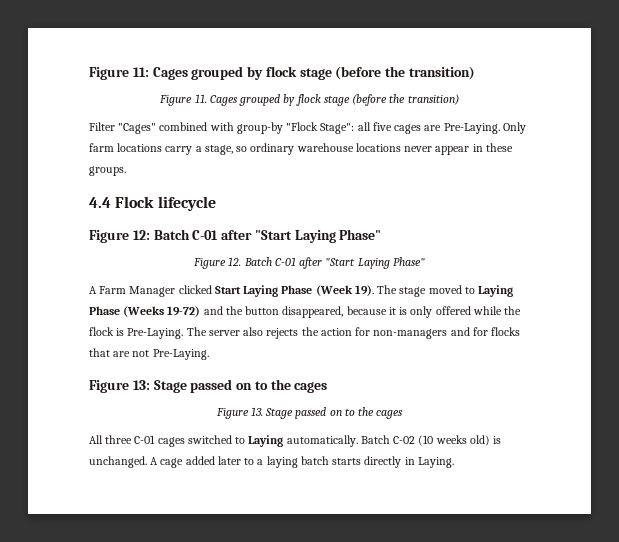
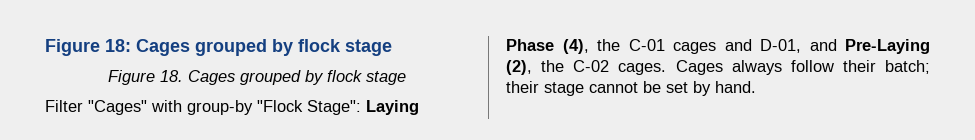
- Figure 11: Cages grouped by flock stage (before the transition)
- Figure 11. Cages grouped by flock stage (before the transition)
+ Figure 18: Cages grouped by flock stage
+ Figure 18. Cages grouped by flock stage
- Filter "Cages" combined with group-by "Flock Stage": all five cages are Pre-Laying. Only farm locations carry a stage, so ordinary warehouse locations never appear in these groups.
- 4.4 Flock lifecycle
- Figure 12: Batch C-01 after "Start Laying Phase"
- Figure 12. Batch C-01 after "Start Laying Phase"
- A Farm Manager clicked Start Laying Phase (Week 19). The stage moved to Laying Phase (Weeks 19-72) and the button disappeared, because it is only offered while the flock is Pre-Laying. The server also rejects the action for non-managers and for flocks that are not Pre-Laying.
- Figure 13: Stage passed on to the cages
- Figure 13. Stage passed on to the cages
- All three C-01 cages switched to Laying automatically. Batch C-02 (10 weeks old) is unchanged. A cage added later to a laying batch starts directly in Laying.
+ Filter "Cages" with group-by "Flock Stage": Laying Phase (4), the C-01 cages and D-01, and Pre-Laying (2), the C-02 cages. Cages always follow their batch; their stage cannot be set by hand.

